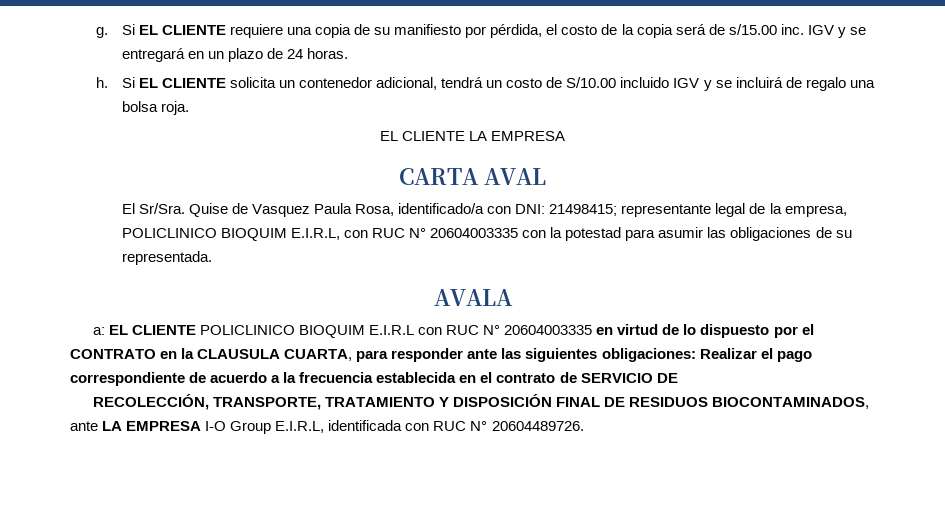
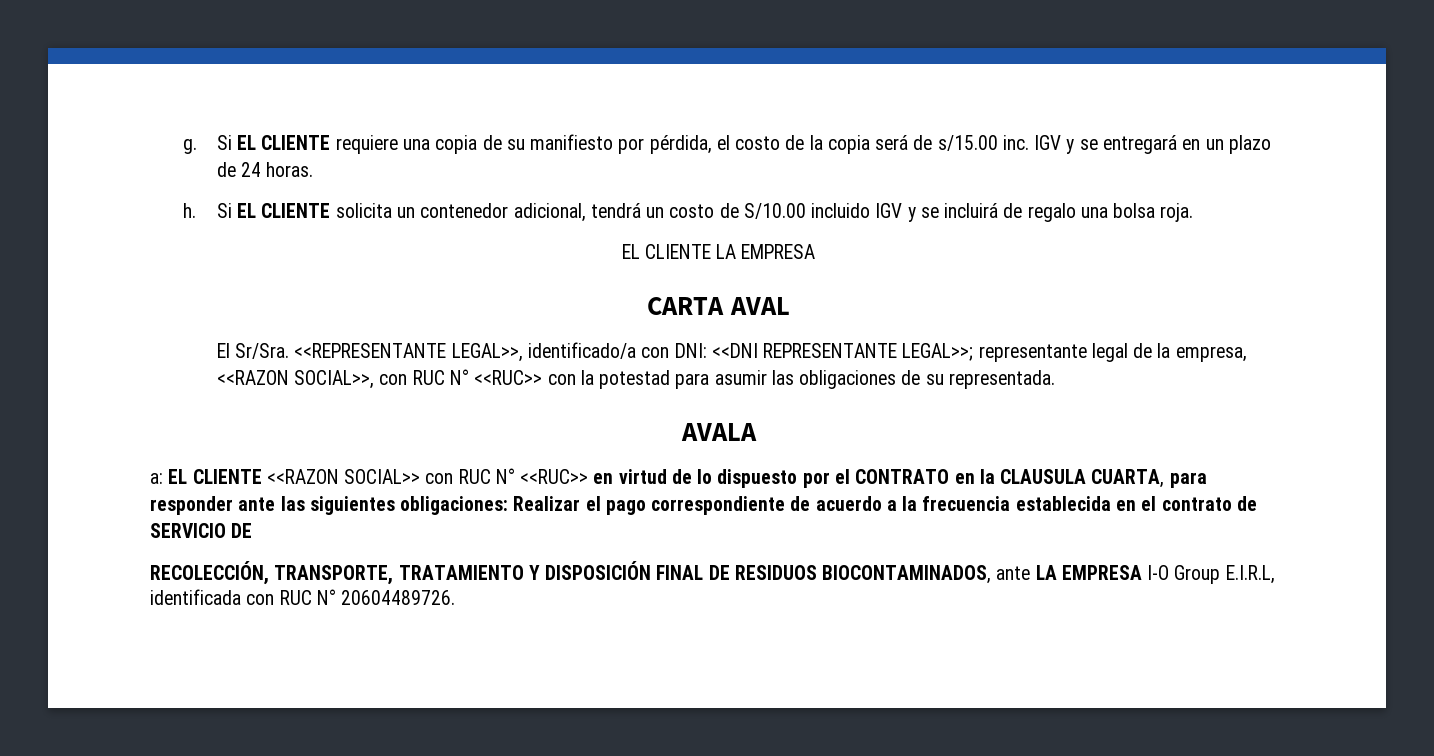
- Quise de Vasquez Paula Rosa, identificado/a con DNI: 21498415; representante legal de la empresa, POLICLINICO BIOQUIM E.I.R.L, con RUC N° 20604003335 con la potestad para asumir las obligaciones de su representada.
+ <<REPRESENTANTE LEGAL>>, identificado/a con DNI: <<DNI REPRESENTANTE LEGAL>>; representante legal de la empresa, <<RAZON SOCIAL>>, con RUC N° <<RUC>> con la potestad para asumir las obligaciones de su representada.
- a: EL CLIENTE POLICLINICO BIOQUIM E.I.R.L con RUC N° 20604003335 en virtud de lo dispuesto por el CONTRATO en la CLAUSULA CUARTA, para responder ante las siguientes obligaciones: Realizar el pago correspondiente de acuerdo a la frecuencia establecida en el contrato de SERVICIO DE
+ a: EL CLIENTE <<RAZON SOCIAL>> con RUC N° <<RUC>> en virtud de lo dispuesto por el CONTRATO en la CLAUSULA CUARTA, para responder ante las siguientes obligaciones: Realizar el pago correspondiente de acuerdo a la frecuencia establecida en el contrato de SERVICIO DE

